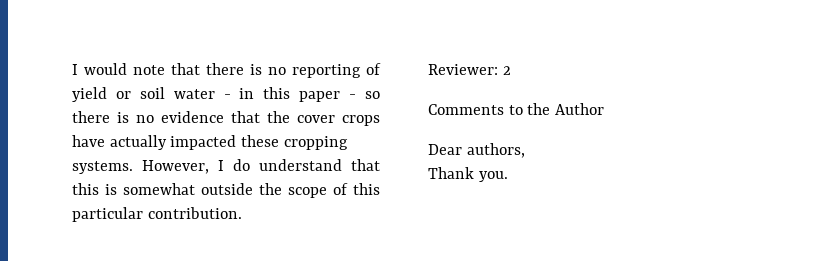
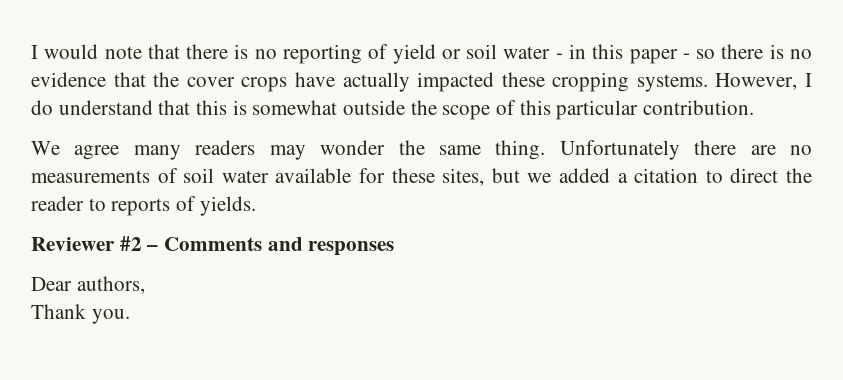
- Reviewer: 2
- Comments to the Author
+ We agree many readers may wonder the same thing. Unfortunately there are no measurements of soil water available for these sites, but we added a citation to direct the reader to reports of yields.
+ Reviewer #2 – Comments and responses

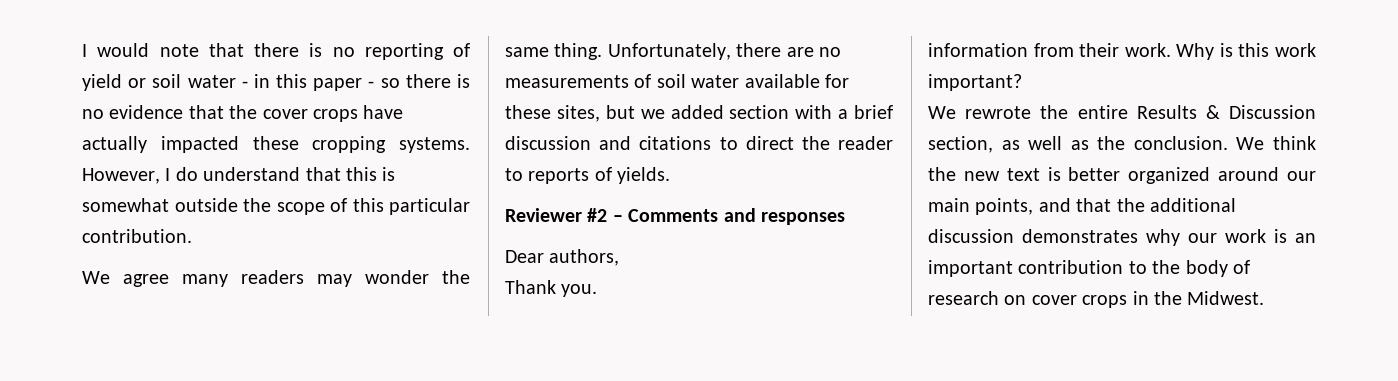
- Unfortunately there are no measurements of soil water available for these sites, but we added a citation to direct the reader to reports of yields.
+ Unfortunately, there are no measurements of soil water available for these sites, but we added section with a brief discussion and citations to direct the reader to reports of yields.
+ information from their work. Why is this work important?
+ We rewrote the entire Results & Discussion section, as well as the conclusion. We think the new text is better organized around our main points, and that the additional discussion demonstrates why our work is an important contribution to the body of research on cover crops in the Midwest.

